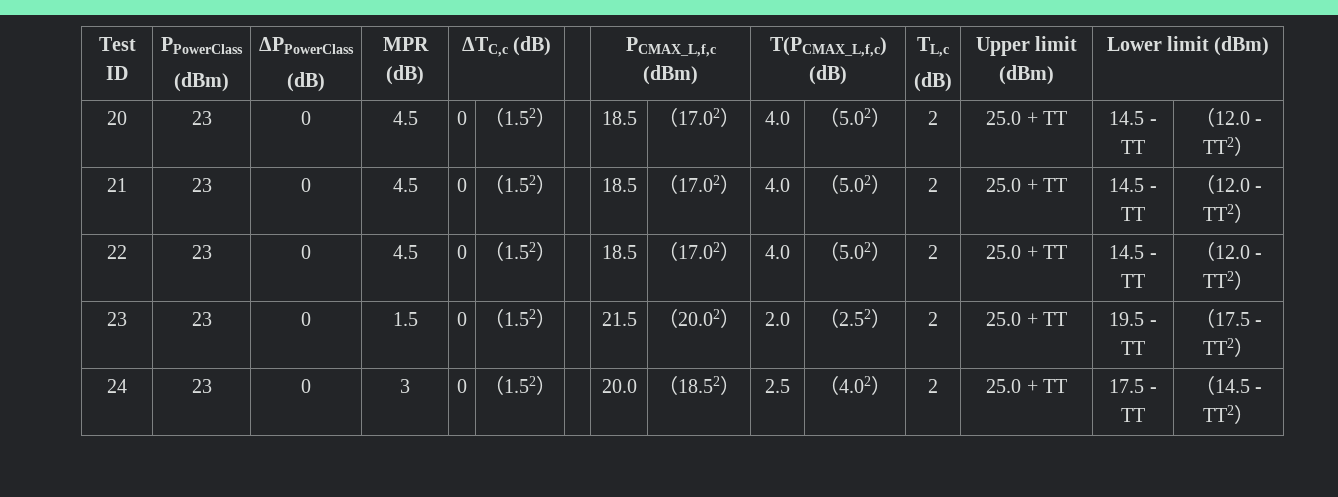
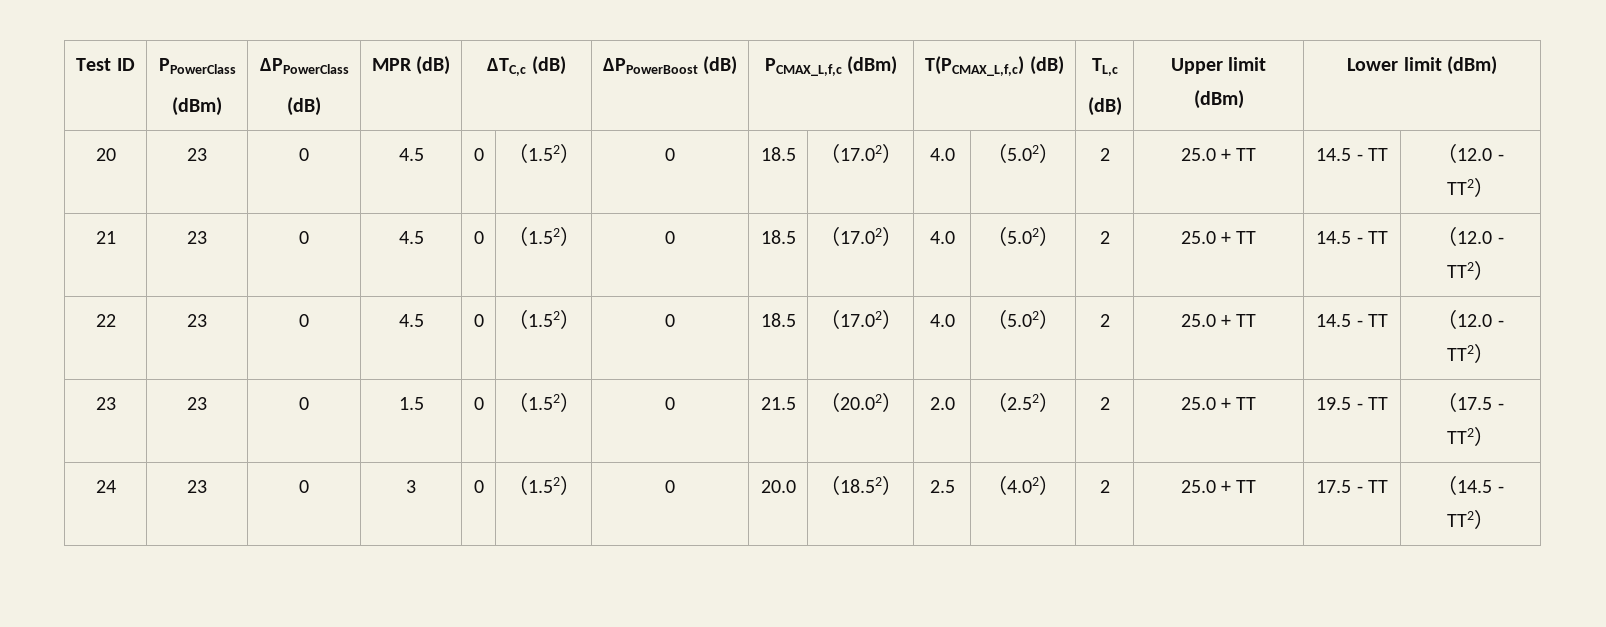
  Test ID | PPowerClass
  (dBm) | ΔPPowerClass
- (dB) | MPR (dB) | ΔTC,c (dB) | | PCMAX_L,f,c (dBm) | T(PCMAX_L,f,c) (dB) | TL,c
+ (dB) | MPR (dB) | ΔTC,c (dB) | ΔPPowerBoost (dB) | PCMAX_L,f,c (dBm) | T(PCMAX_L,f,c) (dB) | TL,c
- 20 | 23 | 0 | 4.5 | 0 | （1.52） | | 18.5 | （17.02） | 4.0 | （5.02） | 2 | 25.0 + TT | 14.5 - TT | （12.0 - TT2）
+ 20 | 23 | 0 | 4.5 | 0 | （1.52） | 0 | 18.5 | （17.02） | 4.0 | （5.02） | 2 | 25.0 + TT | 14.5 - TT | （12.0 - TT2）
- 21 | 23 | 0 | 4.5 | 0 | （1.52） | | 18.5 | （17.02） | 4.0 | （5.02） | 2 | 25.0 + TT | 14.5 - TT | （12.0 - TT2）
+ 21 | 23 | 0 | 4.5 | 0 | （1.52） | 0 | 18.5 | （17.02） | 4.0 | （5.02） | 2 | 25.0 + TT | 14.5 - TT | （12.0 - TT2）
- 22 | 23 | 0 | 4.5 | 0 | （1.52） | | 18.5 | （17.02） | 4.0 | （5.02） | 2 | 25.0 + TT | 14.5 - TT | （12.0 - TT2）
+ 22 | 23 | 0 | 4.5 | 0 | （1.52） | 0 | 18.5 | （17.02） | 4.0 | （5.02） | 2 | 25.0 + TT | 14.5 - TT | （12.0 - TT2）
- 23 | 23 | 0 | 1.5 | 0 | （1.52） | | 21.5 | （20.02） | 2.0 | （2.52） | 2 | 25.0 + TT | 19.5 - TT | （17.5 - TT2）
+ 23 | 23 | 0 | 1.5 | 0 | （1.52） | 0 | 21.5 | （20.02） | 2.0 | （2.52） | 2 | 25.0 + TT | 19.5 - TT | （17.5 - TT2）
- 24 | 23 | 0 | 3 | 0 | （1.52） | | 20.0 | （18.52） | 2.5 | （4.02） | 2 | 25.0 + TT | 17.5 - TT | （14.5 - TT2）
+ 24 | 23 | 0 | 3 | 0 | （1.52） | 0 | 20.0 | （18.52） | 2.5 | （4.02） | 2 | 25.0 + TT | 17.5 - TT | （14.5 - TT2）

